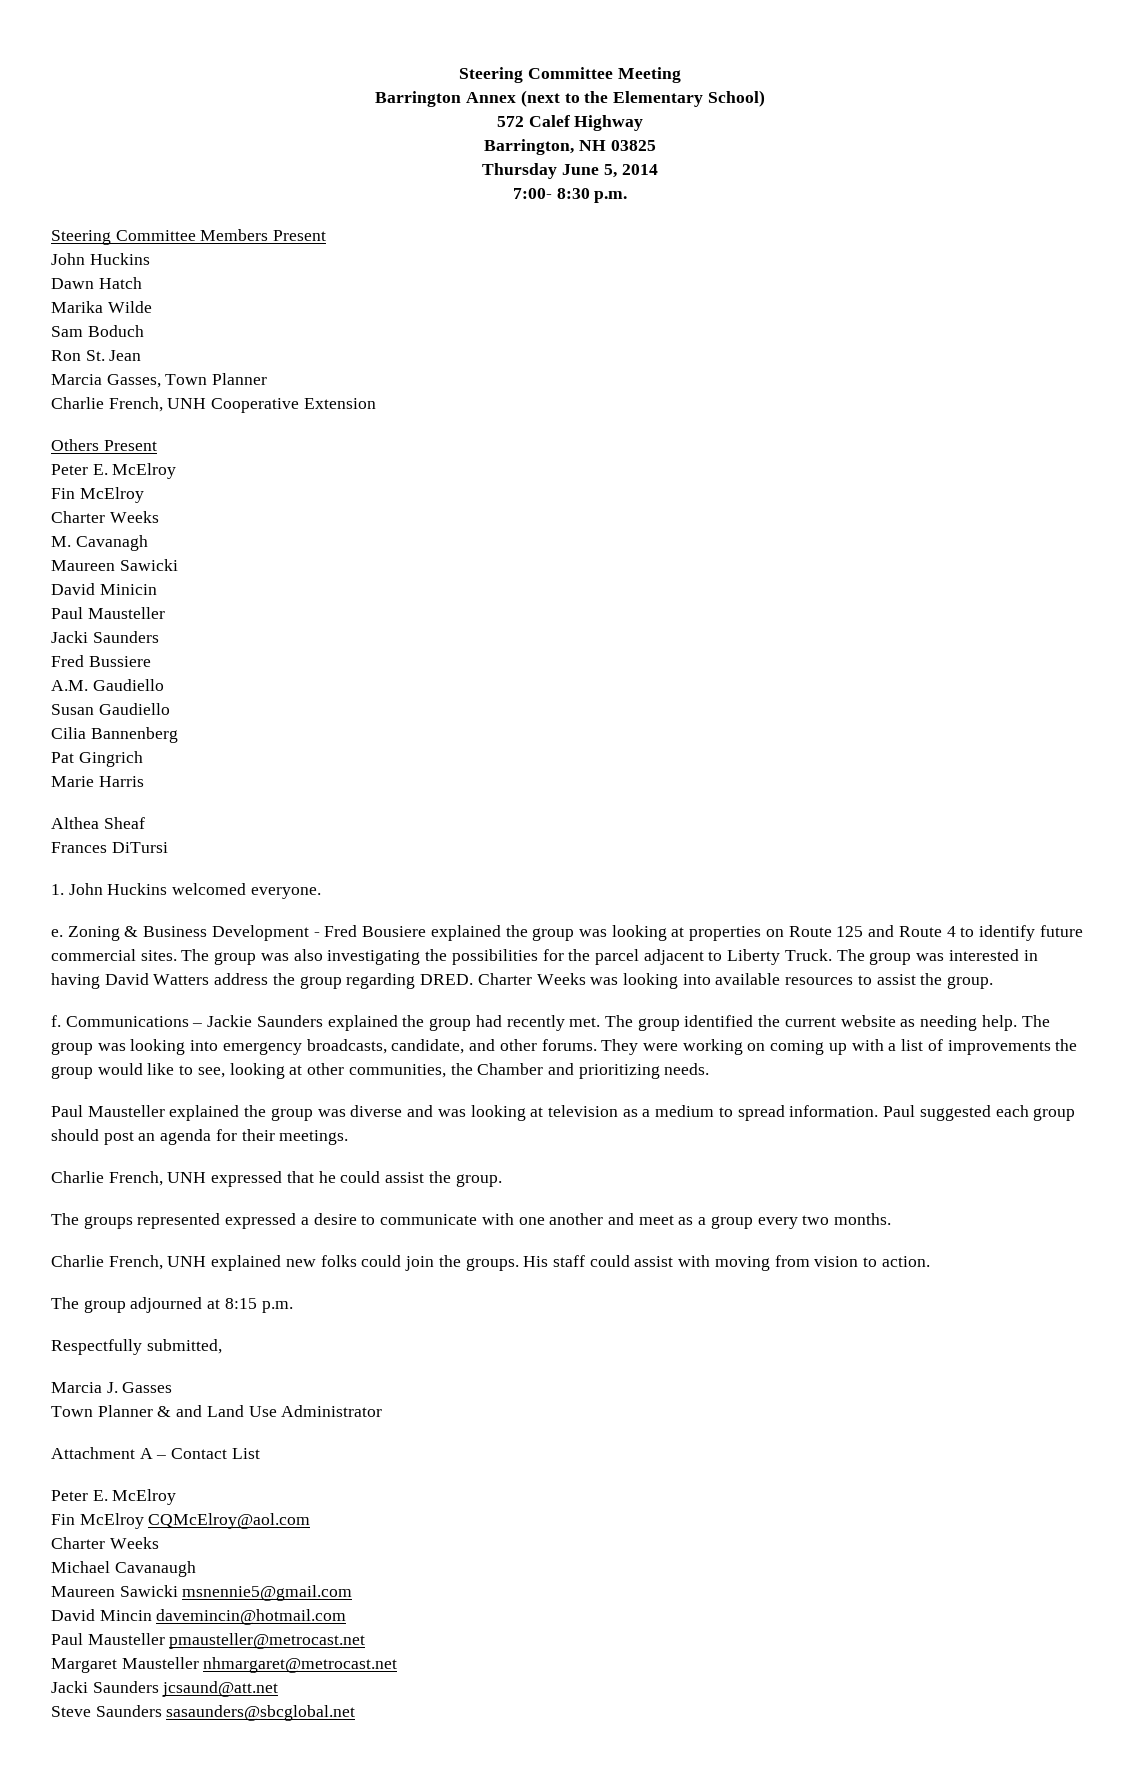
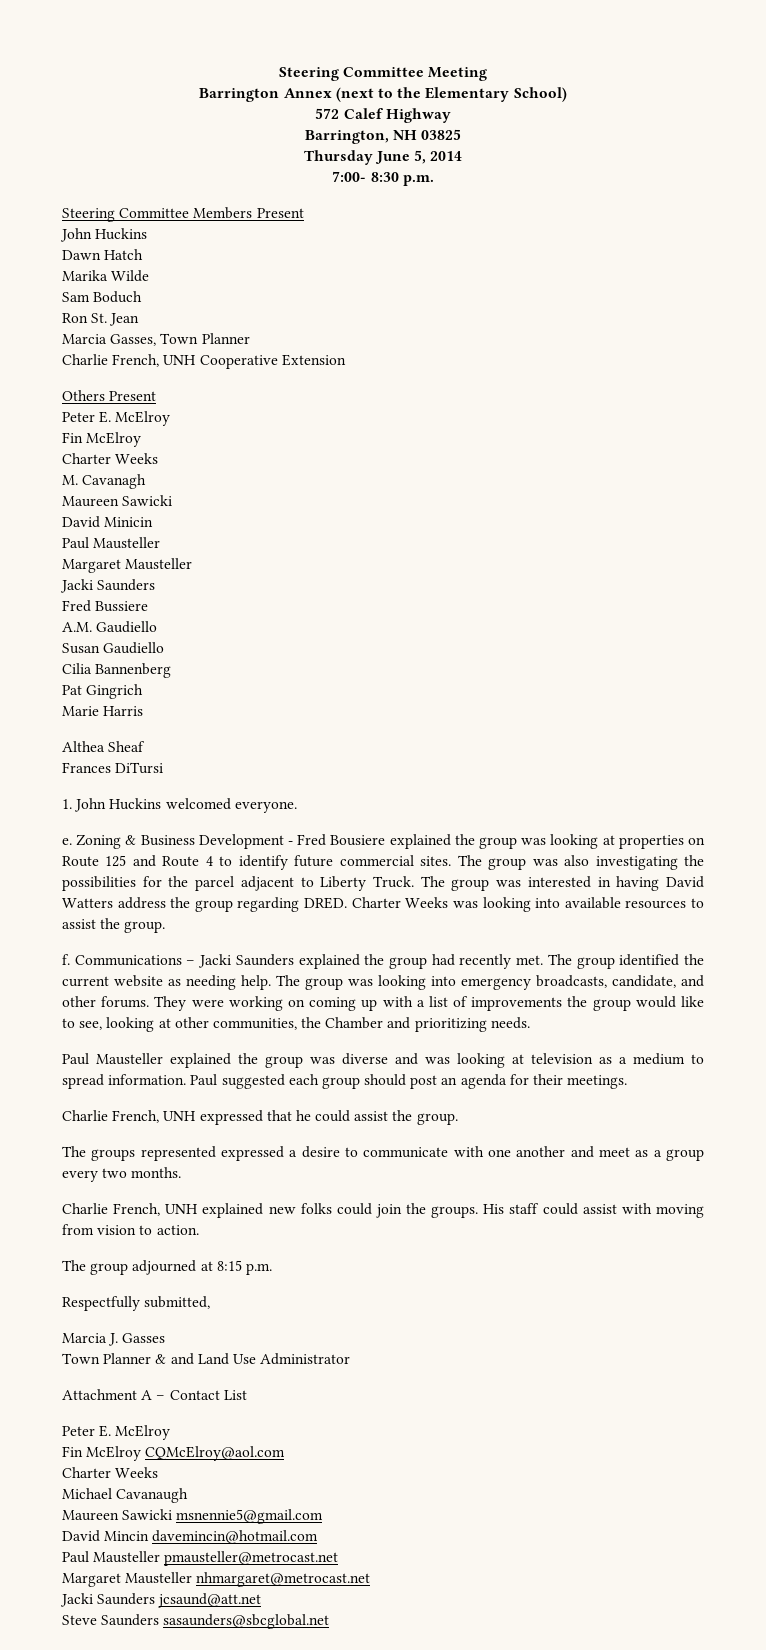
  David Minicin
  Paul Mausteller
+ Margaret Mausteller
- Communications – Jackie Saunders explained the group had recently met.
+ Communications – Jacki Saunders explained the group had recently met.

